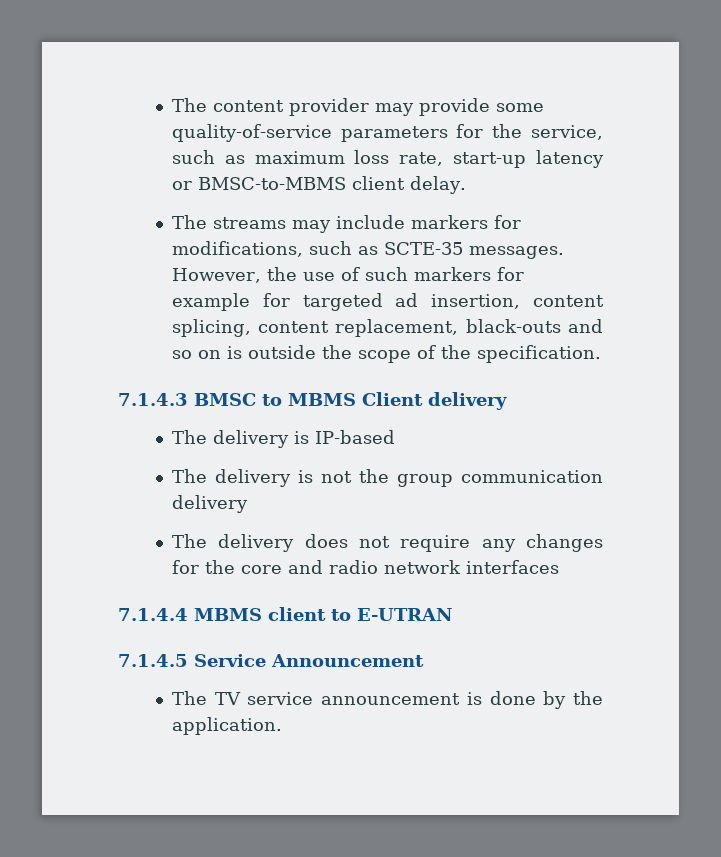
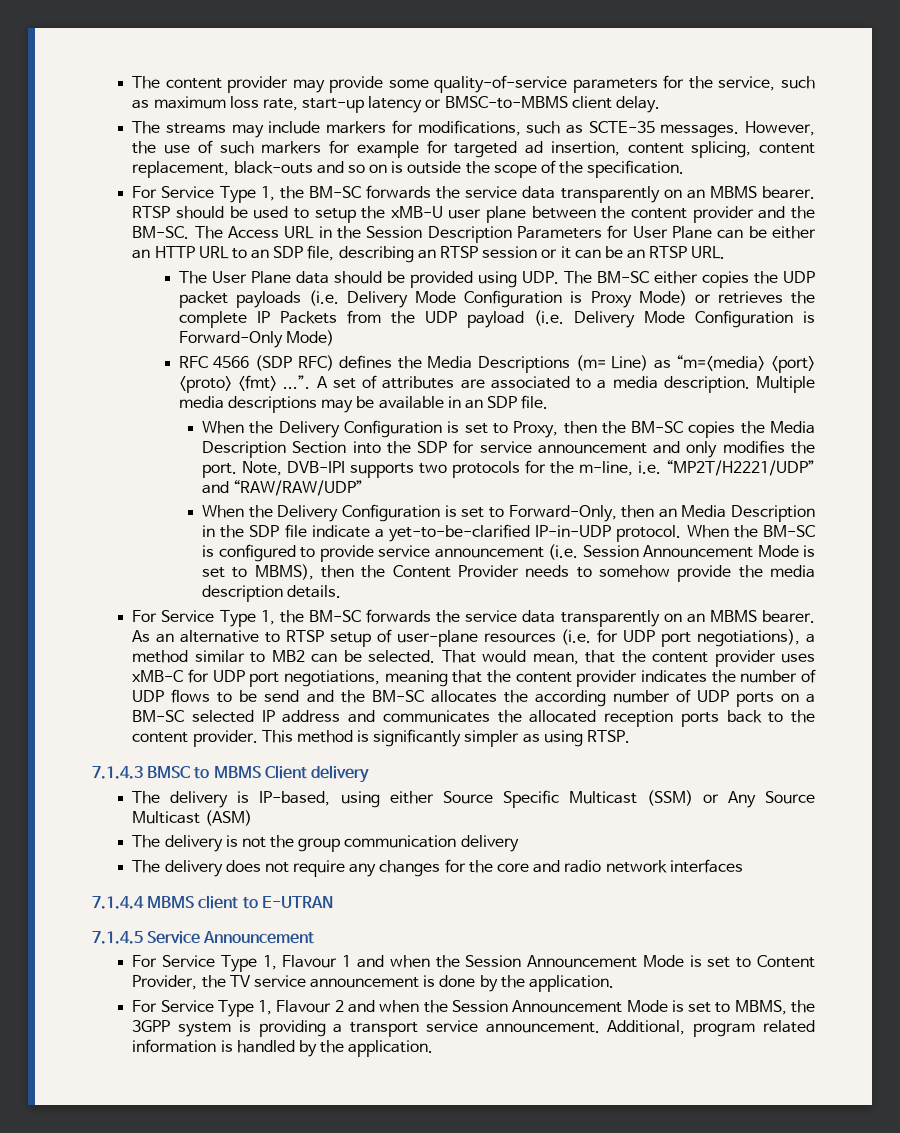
+ For Service Type 1, the BM-SC forwards the service data transparently on an MBMS bearer. RTSP should be used to setup the xMB-U user plane between the content provider and the BM-SC. The Access URL in the Session Description Parameters for User Plane can be either an HTTP URL to an SDP file, describing an RTSP session or it can be an RTSP URL.
+ The User Plane data should be provided using UDP. The BM-SC either copies the UDP packet payloads (i.e. Delivery Mode Configuration is Proxy Mode) or retrieves the complete IP Packets from the UDP payload (i.e. Delivery Mode Configuration is Forward-Only Mode)
+ RFC 4566 (SDP RFC) defines the Media Descriptions (m= Line) as “m=<media> <port> <proto> <fmt> ...”. A set of attributes are associated to a media description. Multiple media descriptions may be available in an SDP file.
+ When the Delivery Configuration is set to Proxy, then the BM-SC copies the Media Description Section into the SDP for service announcement and only modifies the port. Note, DVB-IPI supports two protocols for the m-line, i.e. “MP2T/H2221/UDP” and “RAW/RAW/UDP”
+ When the Delivery Configuration is set to Forward-Only, then an Media Description in the SDP file indicate a yet-to-be-clarified IP-in-UDP protocol. When the BM-SC is configured to provide service announcement (i.e. Session Announcement Mode is set to MBMS), then the Content Provider needs to somehow provide the media description details.
+ For Service Type 1, the BM-SC forwards the service data transparently on an MBMS bearer. As an alternative to RTSP setup of user-plane resources (i.e. for UDP port negotiations), a method similar to MB2 can be selected. That would mean, that the content provider uses xMB-C for UDP port negotiations, meaning that the content provider indicates the number of UDP flows to be send and the BM-SC allocates the according number of UDP ports on a BM-SC selected IP address and communicates the allocated reception ports back to the content provider. This method is significantly simpler as using RTSP.
- The delivery is IP-based
+ The delivery is IP-based, using either Source Specific Multicast (SSM) or Any Source Multicast (ASM)
- The TV service announcement is done by the application.
+ For Service Type 1, Flavour 1 and when the Session Announcement Mode is set to Content Provider, the TV service announcement is done by the application.
+ For Service Type 1, Flavour 2 and when the Session Announcement Mode is set to MBMS, the 3GPP system is providing a transport service announcement. Additional, program related information is handled by the application.

